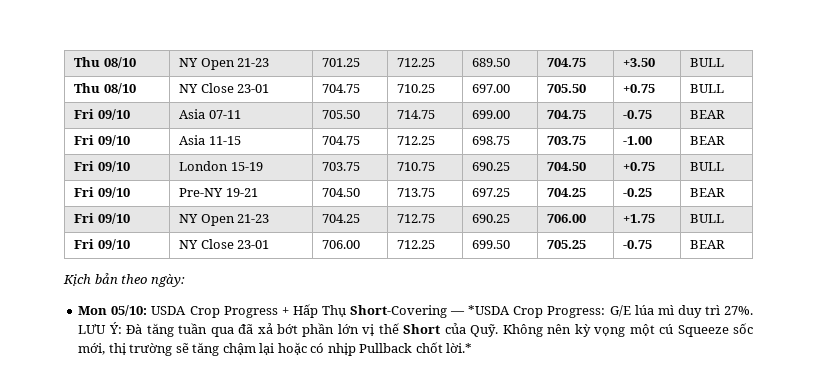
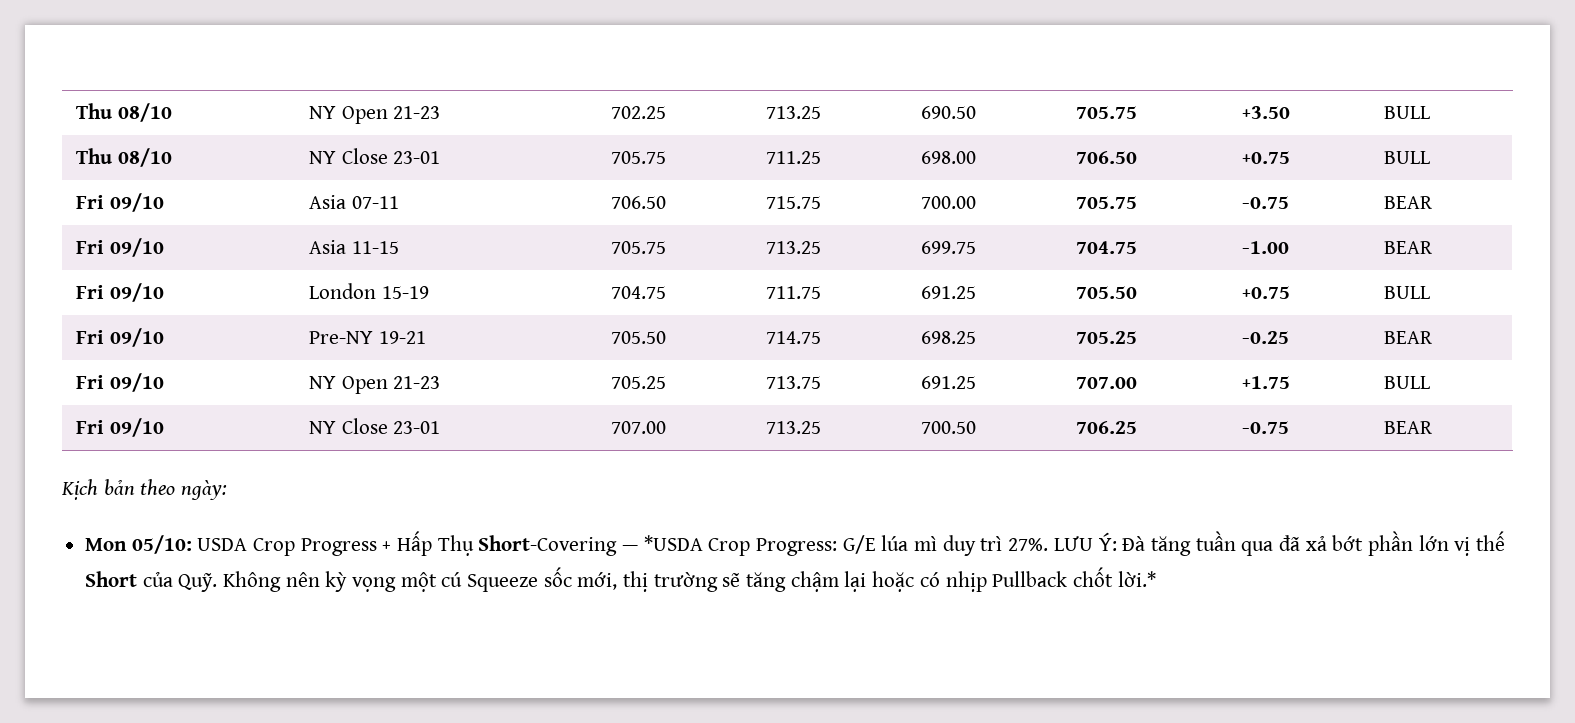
- Thu 08/10 | NY Open 21-23 | 701.25 | 712.25 | 689.50 | 704.75 | +3.50 | BULL
+ Thu 08/10 | NY Open 21-23 | 702.25 | 713.25 | 690.50 | 705.75 | +3.50 | BULL
- Thu 08/10 | NY Close 23-01 | 704.75 | 710.25 | 697.00 | 705.50 | +0.75 | BULL
+ Thu 08/10 | NY Close 23-01 | 705.75 | 711.25 | 698.00 | 706.50 | +0.75 | BULL
- Fri 09/10 | Asia 07-11 | 705.50 | 714.75 | 699.00 | 704.75 | -0.75 | BEAR
+ Fri 09/10 | Asia 07-11 | 706.50 | 715.75 | 700.00 | 705.75 | -0.75 | BEAR
- Fri 09/10 | Asia 11-15 | 704.75 | 712.25 | 698.75 | 703.75 | -1.00 | BEAR
+ Fri 09/10 | Asia 11-15 | 705.75 | 713.25 | 699.75 | 704.75 | -1.00 | BEAR
- Fri 09/10 | London 15-19 | 703.75 | 710.75 | 690.25 | 704.50 | +0.75 | BULL
+ Fri 09/10 | London 15-19 | 704.75 | 711.75 | 691.25 | 705.50 | +0.75 | BULL
- Fri 09/10 | Pre-NY 19-21 | 704.50 | 713.75 | 697.25 | 704.25 | -0.25 | BEAR
+ Fri 09/10 | Pre-NY 19-21 | 705.50 | 714.75 | 698.25 | 705.25 | -0.25 | BEAR
- Fri 09/10 | NY Open 21-23 | 704.25 | 712.75 | 690.25 | 706.00 | +1.75 | BULL
+ Fri 09/10 | NY Open 21-23 | 705.25 | 713.75 | 691.25 | 707.00 | +1.75 | BULL
- Fri 09/10 | NY Close 23-01 | 706.00 | 712.25 | 699.50 | 705.25 | -0.75 | BEAR
+ Fri 09/10 | NY Close 23-01 | 707.00 | 713.25 | 700.50 | 706.25 | -0.75 | BEAR

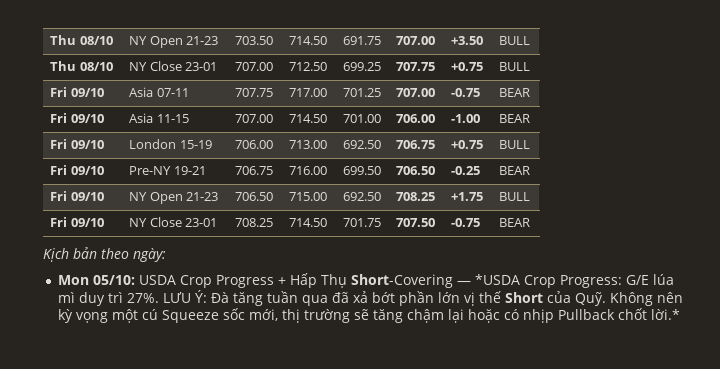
- Thu 08/10 | NY Open 21-23 | 702.25 | 713.25 | 690.50 | 705.75 | +3.50 | BULL
+ Thu 08/10 | NY Open 21-23 | 703.50 | 714.50 | 691.75 | 707.00 | +3.50 | BULL
- Thu 08/10 | NY Close 23-01 | 705.75 | 711.25 | 698.00 | 706.50 | +0.75 | BULL
+ Thu 08/10 | NY Close 23-01 | 707.00 | 712.50 | 699.25 | 707.75 | +0.75 | BULL
- Fri 09/10 | Asia 07-11 | 706.50 | 715.75 | 700.00 | 705.75 | -0.75 | BEAR
+ Fri 09/10 | Asia 07-11 | 707.75 | 717.00 | 701.25 | 707.00 | -0.75 | BEAR
- Fri 09/10 | Asia 11-15 | 705.75 | 713.25 | 699.75 | 704.75 | -1.00 | BEAR
+ Fri 09/10 | Asia 11-15 | 707.00 | 714.50 | 701.00 | 706.00 | -1.00 | BEAR
- Fri 09/10 | London 15-19 | 704.75 | 711.75 | 691.25 | 705.50 | +0.75 | BULL
+ Fri 09/10 | London 15-19 | 706.00 | 713.00 | 692.50 | 706.75 | +0.75 | BULL
- Fri 09/10 | Pre-NY 19-21 | 705.50 | 714.75 | 698.25 | 705.25 | -0.25 | BEAR
+ Fri 09/10 | Pre-NY 19-21 | 706.75 | 716.00 | 699.50 | 706.50 | -0.25 | BEAR
- Fri 09/10 | NY Open 21-23 | 705.25 | 713.75 | 691.25 | 707.00 | +1.75 | BULL
+ Fri 09/10 | NY Open 21-23 | 706.50 | 715.00 | 692.50 | 708.25 | +1.75 | BULL
- Fri 09/10 | NY Close 23-01 | 707.00 | 713.25 | 700.50 | 706.25 | -0.75 | BEAR
+ Fri 09/10 | NY Close 23-01 | 708.25 | 714.50 | 701.75 | 707.50 | -0.75 | BEAR

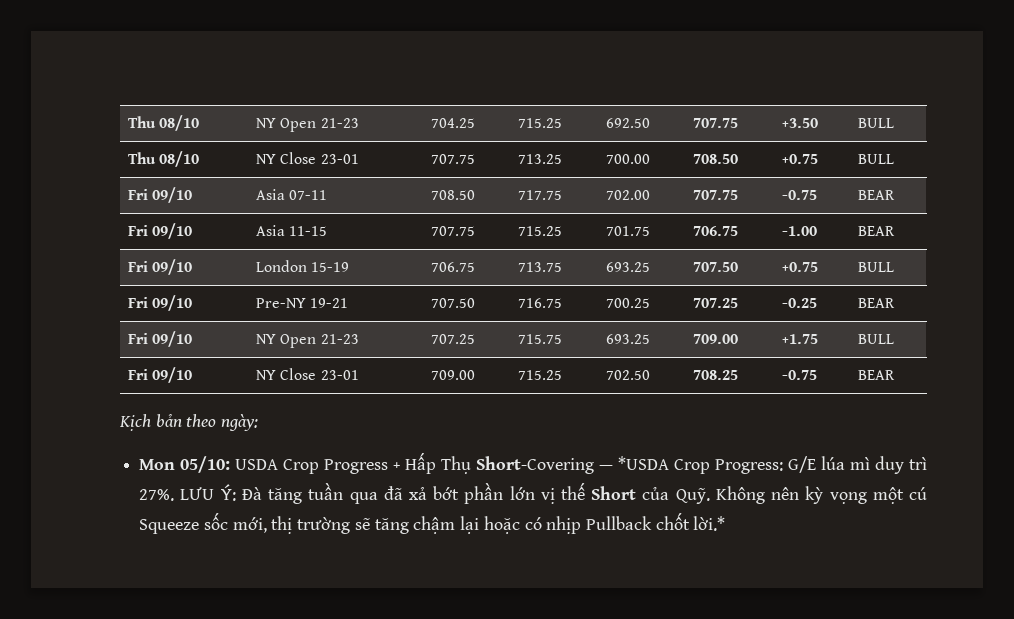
- Thu 08/10 | NY Open 21-23 | 703.50 | 714.50 | 691.75 | 707.00 | +3.50 | BULL
+ Thu 08/10 | NY Open 21-23 | 704.25 | 715.25 | 692.50 | 707.75 | +3.50 | BULL
- Thu 08/10 | NY Close 23-01 | 707.00 | 712.50 | 699.25 | 707.75 | +0.75 | BULL
+ Thu 08/10 | NY Close 23-01 | 707.75 | 713.25 | 700.00 | 708.50 | +0.75 | BULL
- Fri 09/10 | Asia 07-11 | 707.75 | 717.00 | 701.25 | 707.00 | -0.75 | BEAR
+ Fri 09/10 | Asia 07-11 | 708.50 | 717.75 | 702.00 | 707.75 | -0.75 | BEAR
- Fri 09/10 | Asia 11-15 | 707.00 | 714.50 | 701.00 | 706.00 | -1.00 | BEAR
+ Fri 09/10 | Asia 11-15 | 707.75 | 715.25 | 701.75 | 706.75 | -1.00 | BEAR
- Fri 09/10 | London 15-19 | 706.00 | 713.00 | 692.50 | 706.75 | +0.75 | BULL
+ Fri 09/10 | London 15-19 | 706.75 | 713.75 | 693.25 | 707.50 | +0.75 | BULL
- Fri 09/10 | Pre-NY 19-21 | 706.75 | 716.00 | 699.50 | 706.50 | -0.25 | BEAR
+ Fri 09/10 | Pre-NY 19-21 | 707.50 | 716.75 | 700.25 | 707.25 | -0.25 | BEAR
- Fri 09/10 | NY Open 21-23 | 706.50 | 715.00 | 692.50 | 708.25 | +1.75 | BULL
+ Fri 09/10 | NY Open 21-23 | 707.25 | 715.75 | 693.25 | 709.00 | +1.75 | BULL
- Fri 09/10 | NY Close 23-01 | 708.25 | 714.50 | 701.75 | 707.50 | -0.75 | BEAR
+ Fri 09/10 | NY Close 23-01 | 709.00 | 715.25 | 702.50 | 708.25 | -0.75 | BEAR

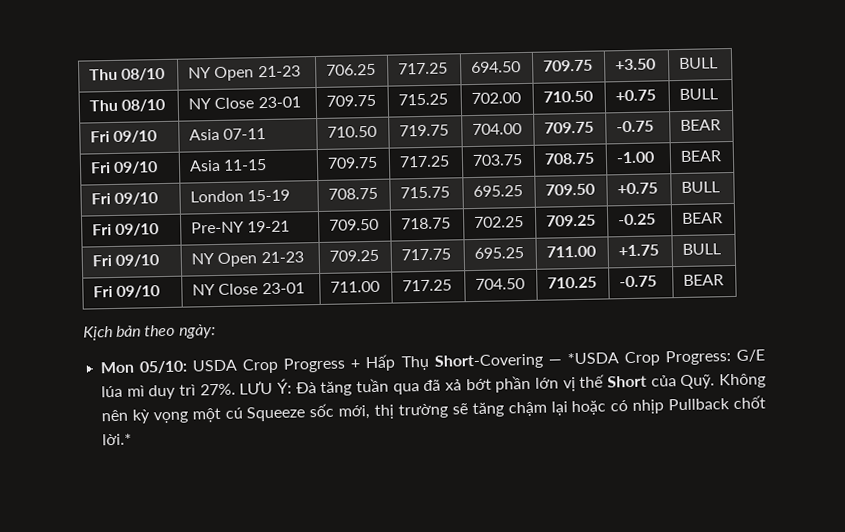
- Thu 08/10 | NY Open 21-23 | 704.25 | 715.25 | 692.50 | 707.75 | +3.50 | BULL
+ Thu 08/10 | NY Open 21-23 | 706.25 | 717.25 | 694.50 | 709.75 | +3.50 | BULL
- Thu 08/10 | NY Close 23-01 | 707.75 | 713.25 | 700.00 | 708.50 | +0.75 | BULL
+ Thu 08/10 | NY Close 23-01 | 709.75 | 715.25 | 702.00 | 710.50 | +0.75 | BULL
- Fri 09/10 | Asia 07-11 | 708.50 | 717.75 | 702.00 | 707.75 | -0.75 | BEAR
+ Fri 09/10 | Asia 07-11 | 710.50 | 719.75 | 704.00 | 709.75 | -0.75 | BEAR
- Fri 09/10 | Asia 11-15 | 707.75 | 715.25 | 701.75 | 706.75 | -1.00 | BEAR
+ Fri 09/10 | Asia 11-15 | 709.75 | 717.25 | 703.75 | 708.75 | -1.00 | BEAR
- Fri 09/10 | London 15-19 | 706.75 | 713.75 | 693.25 | 707.50 | +0.75 | BULL
+ Fri 09/10 | London 15-19 | 708.75 | 715.75 | 695.25 | 709.50 | +0.75 | BULL
- Fri 09/10 | Pre-NY 19-21 | 707.50 | 716.75 | 700.25 | 707.25 | -0.25 | BEAR
+ Fri 09/10 | Pre-NY 19-21 | 709.50 | 718.75 | 702.25 | 709.25 | -0.25 | BEAR
- Fri 09/10 | NY Open 21-23 | 707.25 | 715.75 | 693.25 | 709.00 | +1.75 | BULL
+ Fri 09/10 | NY Open 21-23 | 709.25 | 717.75 | 695.25 | 711.00 | +1.75 | BULL
- Fri 09/10 | NY Close 23-01 | 709.00 | 715.25 | 702.50 | 708.25 | -0.75 | BEAR
+ Fri 09/10 | NY Close 23-01 | 711.00 | 717.25 | 704.50 | 710.25 | -0.75 | BEAR

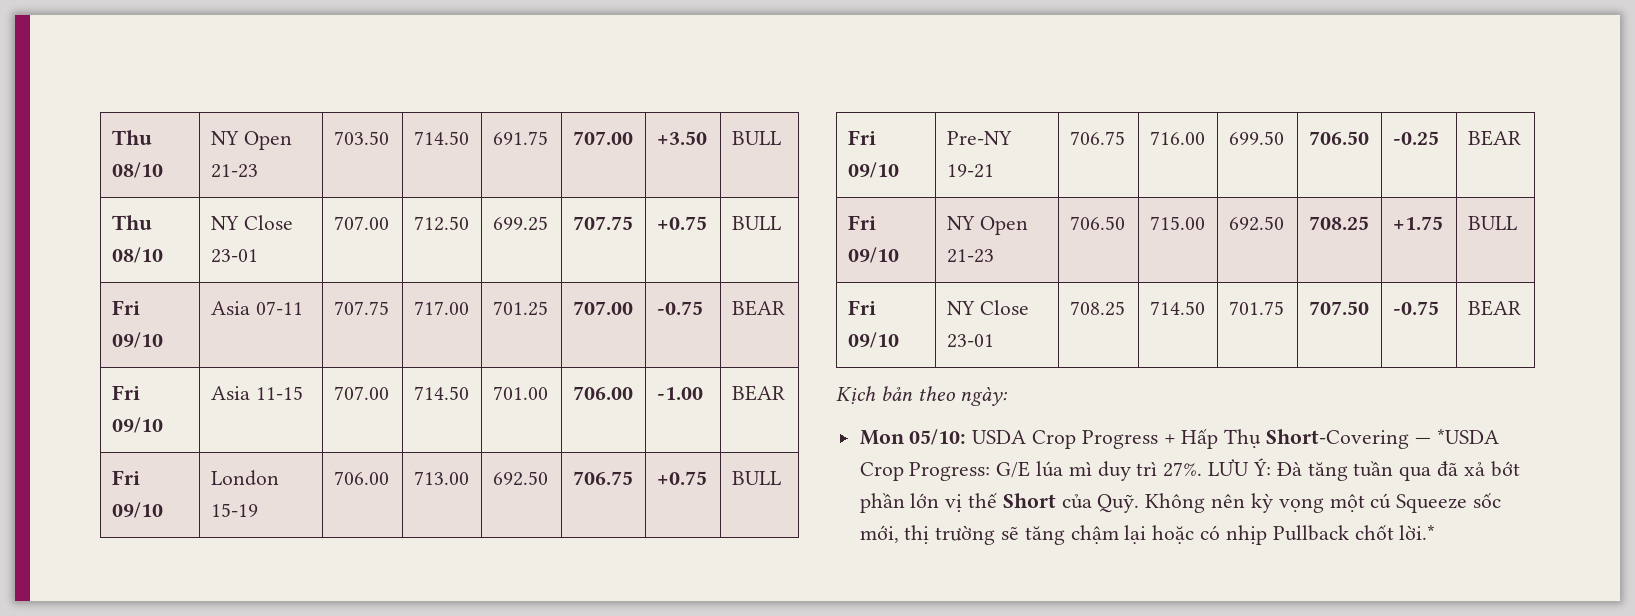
- Thu 08/10 | NY Open 21-23 | 706.25 | 717.25 | 694.50 | 709.75 | +3.50 | BULL
+ Thu 08/10 | NY Open 21-23 | 703.50 | 714.50 | 691.75 | 707.00 | +3.50 | BULL
- Thu 08/10 | NY Close 23-01 | 709.75 | 715.25 | 702.00 | 710.50 | +0.75 | BULL
+ Thu 08/10 | NY Close 23-01 | 707.00 | 712.50 | 699.25 | 707.75 | +0.75 | BULL
- Fri 09/10 | Asia 07-11 | 710.50 | 719.75 | 704.00 | 709.75 | -0.75 | BEAR
+ Fri 09/10 | Asia 07-11 | 707.75 | 717.00 | 701.25 | 707.00 | -0.75 | BEAR
- Fri 09/10 | Asia 11-15 | 709.75 | 717.25 | 703.75 | 708.75 | -1.00 | BEAR
+ Fri 09/10 | Asia 11-15 | 707.00 | 714.50 | 701.00 | 706.00 | -1.00 | BEAR
- Fri 09/10 | London 15-19 | 708.75 | 715.75 | 695.25 | 709.50 | +0.75 | BULL
+ Fri 09/10 | London 15-19 | 706.00 | 713.00 | 692.50 | 706.75 | +0.75 | BULL
- Fri 09/10 | Pre-NY 19-21 | 709.50 | 718.75 | 702.25 | 709.25 | -0.25 | BEAR
+ Fri 09/10 | Pre-NY 19-21 | 706.75 | 716.00 | 699.50 | 706.50 | -0.25 | BEAR
- Fri 09/10 | NY Open 21-23 | 709.25 | 717.75 | 695.25 | 711.00 | +1.75 | BULL
+ Fri 09/10 | NY Open 21-23 | 706.50 | 715.00 | 692.50 | 708.25 | +1.75 | BULL
- Fri 09/10 | NY Close 23-01 | 711.00 | 717.25 | 704.50 | 710.25 | -0.75 | BEAR
+ Fri 09/10 | NY Close 23-01 | 708.25 | 714.50 | 701.75 | 707.50 | -0.75 | BEAR

